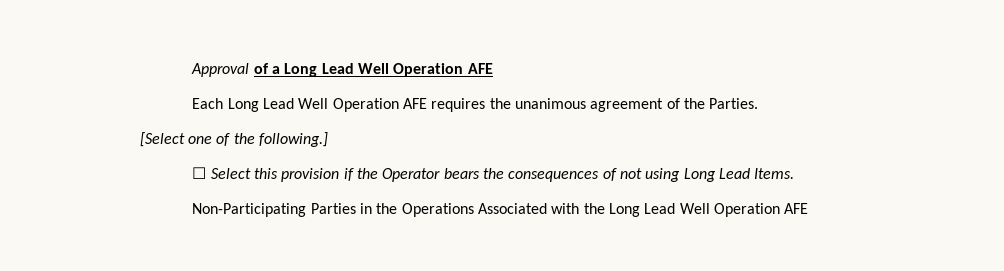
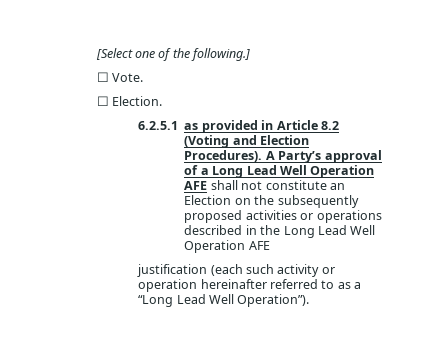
- Approval of a Long Lead Well Operation AFE
- Each Long Lead Well Operation AFE requires the unanimous agreement of the Parties.
  [Select one of the following.]
- ☐ Select this provision if the Operator bears the consequences of not using Long Lead Items.
- Non-Participating Parties in the Operations Associated with the Long Lead Well Operation AFE
+ ☐ Vote.
+ ☐ Election.
+ 6.2.5.1 as provided in Article 8.2 (Voting and Election Procedures). A Party’s approval of a Long Lead Well Operation AFE shall not constitute an Election on the subsequently proposed activities or operations described in the Long Lead Well Operation AFE
+ justification (each such activity or operation hereinafter referred to as a “Long Lead Well Operation”).

